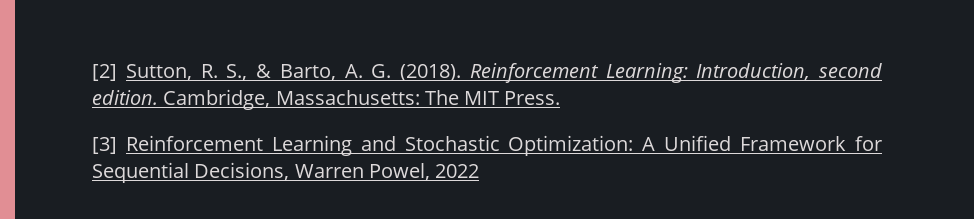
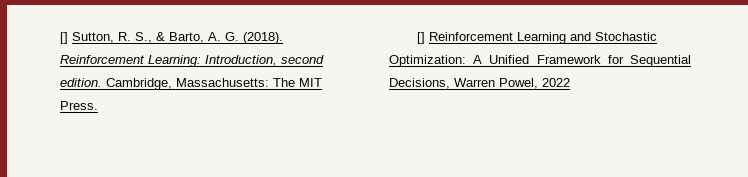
- [2] Sutton, R. S., & Barto, A. G. (2018).
+ [] Sutton, R. S., & Barto, A. G. (2018).
- [3] Reinforcement Learning and Stochastic Optimization: A Unified Framework for Sequential Decisions, Warren Powel, 2022
+ [] Reinforcement Learning and Stochastic Optimization: A Unified Framework for Sequential Decisions, Warren Powel, 2022

